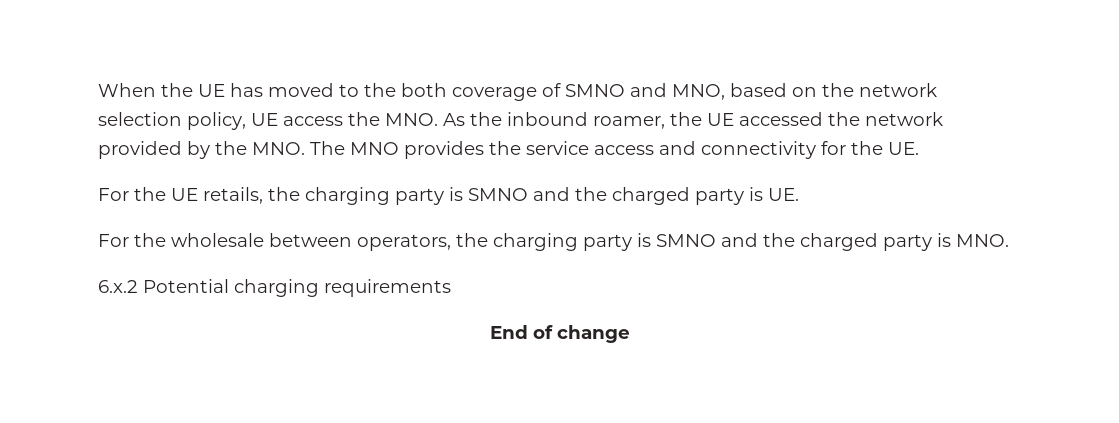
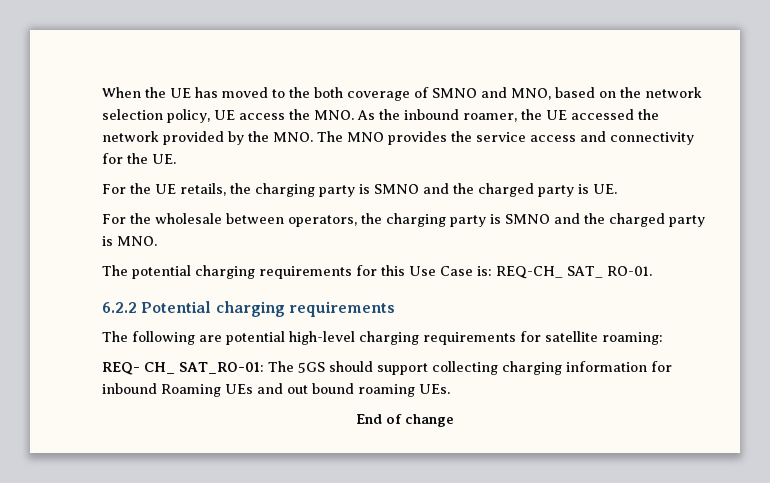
- 6.x.2 Potential charging requirements
+ The potential charging requirements for this Use Case is: REQ-CH_ SAT_ RO-01.
+ 6.2.2 Potential charging requirements
+ The following are potential high-level charging requirements for satellite roaming:
+ REQ- CH_ SAT_RO-01: The 5GS should support collecting charging information for inbound Roaming UEs and out bound roaming UEs.

